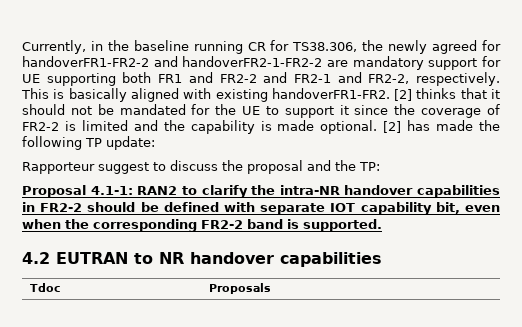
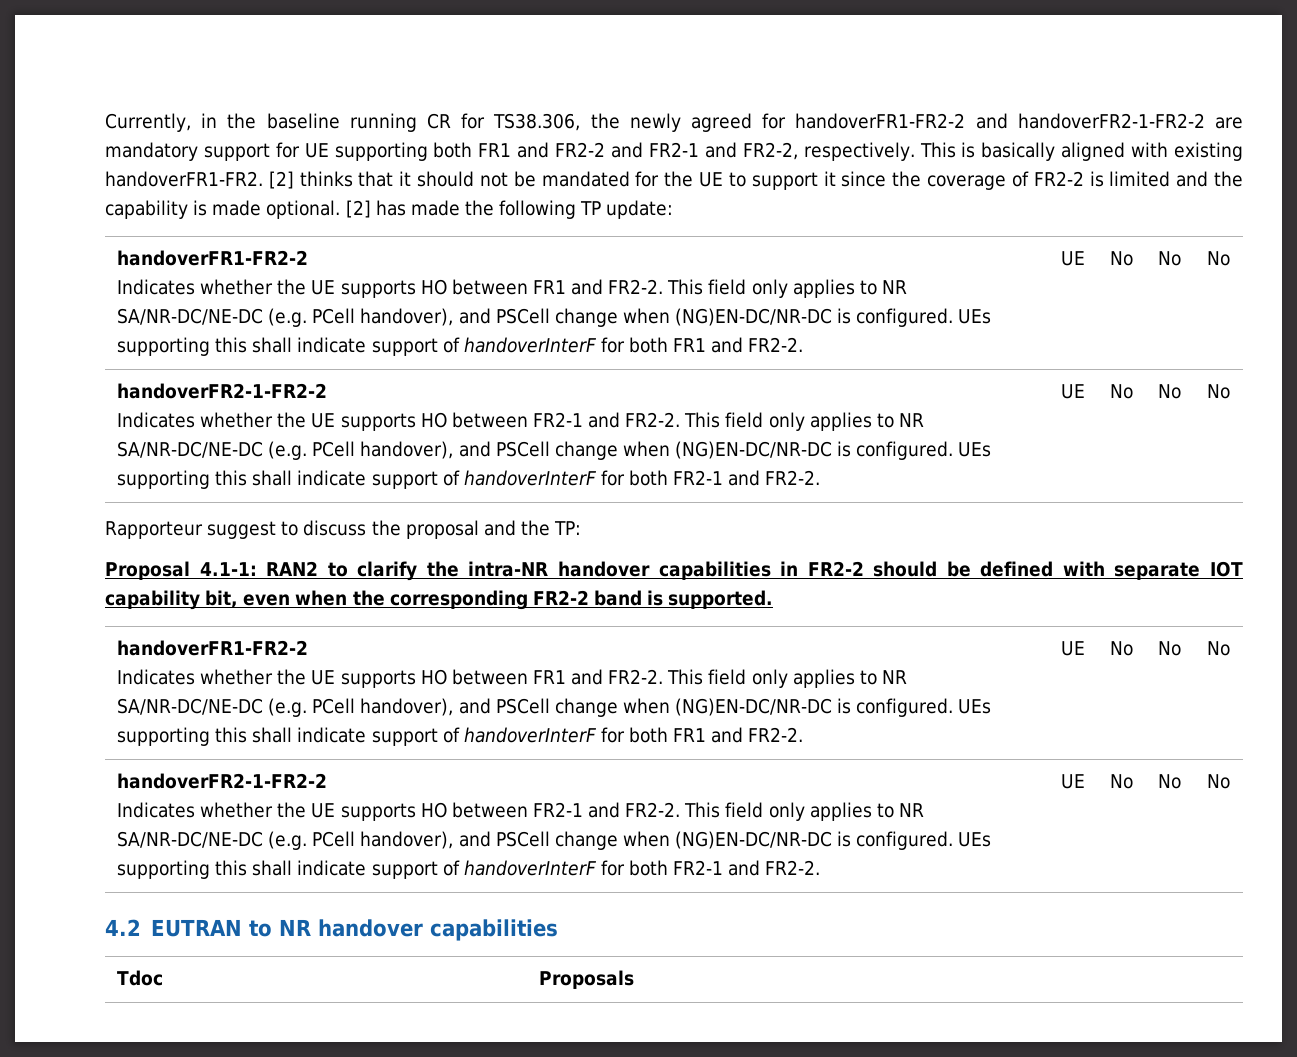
  [2] has made the following TP update:
+ handoverFR1-FR2-2
+ Indicates whether the UE supports HO between FR1 and FR2-2. This field only applies to NR SA/NR-DC/NE-DC (e.g. PCell handover), and PSCell change when (NG)EN-DC/NR-DC is configured. UEs supporting this shall indicate support of handoverInterF for both FR1 and FR2-2. | UE | No | No | No
+ handoverFR2-1-FR2-2
+ Indicates whether the UE supports HO between FR2-1 and FR2-2. This field only applies to NR SA/NR-DC/NE-DC (e.g. PCell handover), and PSCell change when (NG)EN-DC/NR-DC is configured. UEs supporting this shall indicate support of handoverInterF for both FR2-1 and FR2-2. | UE | No | No | No
  Proposal 4.1-1: RAN2 to clarify the intra-NR handover capabilities in FR2-2 should be defined with separate IOT capability bit, even when the corresponding FR2-2 band is supported.
+ handoverFR1-FR2-2
+ Indicates whether the UE supports HO between FR1 and FR2-2. This field only applies to NR SA/NR-DC/NE-DC (e.g. PCell handover), and PSCell change when (NG)EN-DC/NR-DC is configured. UEs supporting this shall indicate support of handoverInterF for both FR1 and FR2-2. | UE | No | No | No
+ handoverFR2-1-FR2-2
+ Indicates whether the UE supports HO between FR2-1 and FR2-2. This field only applies to NR SA/NR-DC/NE-DC (e.g. PCell handover), and PSCell change when (NG)EN-DC/NR-DC is configured. UEs supporting this shall indicate support of handoverInterF for both FR2-1 and FR2-2. | UE | No | No | No

